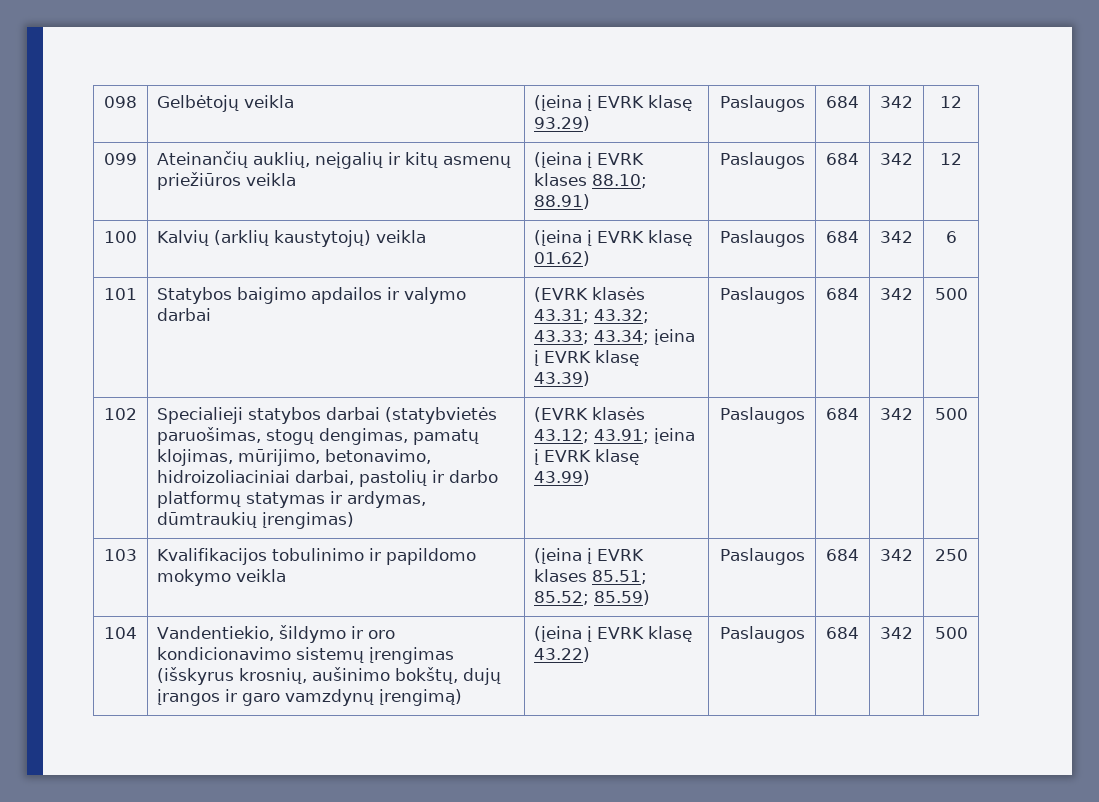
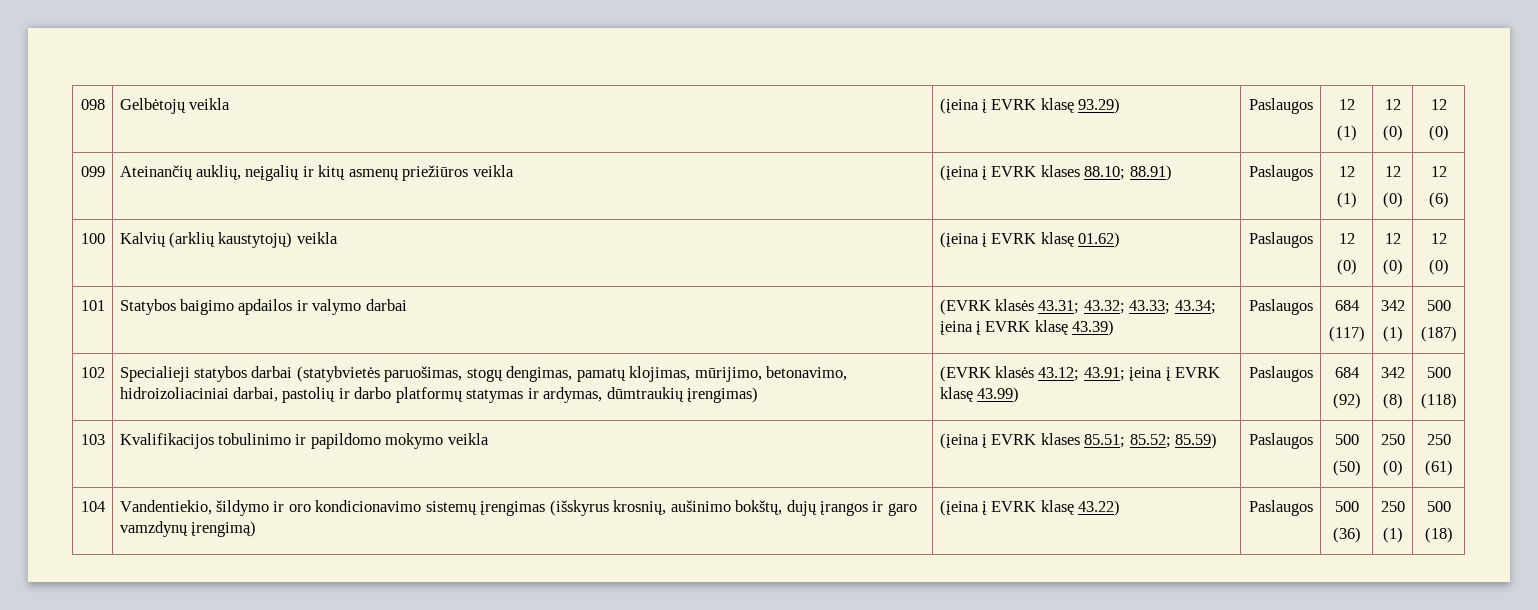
- 098 | Gelbėtojų veikla | (įeina į EVRK klasę 93.29) | Paslaugos | 684 | 342 | 12
+ 098 | Gelbėtojų veikla | (įeina į EVRK klasę 93.29) | Paslaugos | 12
+ (1) | 12
+ (0) | 12
+ (0)
- 099 | Ateinančių auklių, neįgalių ir kitų asmenų priežiūros veikla | (įeina į EVRK klases 88.10; 88.91) | Paslaugos | 684 | 342 | 12
+ 099 | Ateinančių auklių, neįgalių ir kitų asmenų priežiūros veikla | (įeina į EVRK klases 88.10; 88.91) | Paslaugos | 12
+ (1) | 12
+ (0) | 12
+ (6)
- 100 | Kalvių (arklių kaustytojų) veikla | (įeina į EVRK klasę 01.62) | Paslaugos | 684 | 342 | 6
+ 100 | Kalvių (arklių kaustytojų) veikla | (įeina į EVRK klasę 01.62) | Paslaugos | 12
+ (0) | 12
+ (0) | 12
+ (0)
- 101 | Statybos baigimo apdailos ir valymo darbai | (EVRK klasės 43.31; 43.32; 43.33; 43.34; įeina į EVRK klasę 43.39) | Paslaugos | 684 | 342 | 500
+ 101 | Statybos baigimo apdailos ir valymo darbai | (EVRK klasės 43.31; 43.32; 43.33; 43.34; įeina į EVRK klasę 43.39) | Paslaugos | 684
+ (117) | 342
+ (1) | 500
+ (187)
- 102 | Specialieji statybos darbai (statybvietės paruošimas, stogų dengimas, pamatų klojimas, mūrijimo, betonavimo, hidroizoliaciniai darbai, pastolių ir darbo platformų statymas ir ardymas, dūmtraukių įrengimas) | (EVRK klasės 43.12; 43.91; įeina į EVRK klasę 43.99) | Paslaugos | 684 | 342 | 500
+ 102 | Specialieji statybos darbai (statybvietės paruošimas, stogų dengimas, pamatų klojimas, mūrijimo, betonavimo, hidroizoliaciniai darbai, pastolių ir darbo platformų statymas ir ardymas, dūmtraukių įrengimas) | (EVRK klasės 43.12; 43.91; įeina į EVRK klasę 43.99) | Paslaugos | 684
+ (92) | 342
+ (8) | 500
+ (118)
- 103 | Kvalifikacijos tobulinimo ir papildomo mokymo veikla | (įeina į EVRK klases 85.51; 85.52; 85.59) | Paslaugos | 684 | 342 | 250
+ 103 | Kvalifikacijos tobulinimo ir papildomo mokymo veikla | (įeina į EVRK klases 85.51; 85.52; 85.59) | Paslaugos | 500
+ (50) | 250
+ (0) | 250
+ (61)
- 104 | Vandentiekio, šildymo ir oro kondicionavimo sistemų įrengimas (išskyrus krosnių, aušinimo bokštų, dujų įrangos ir garo vamzdynų įrengimą) | (įeina į EVRK klasę 43.22) | Paslaugos | 684 | 342 | 500
+ 104 | Vandentiekio, šildymo ir oro kondicionavimo sistemų įrengimas (išskyrus krosnių, aušinimo bokštų, dujų įrangos ir garo vamzdynų įrengimą) | (įeina į EVRK klasę 43.22) | Paslaugos | 500
+ (36) | 250
+ (1) | 500
+ (18)

